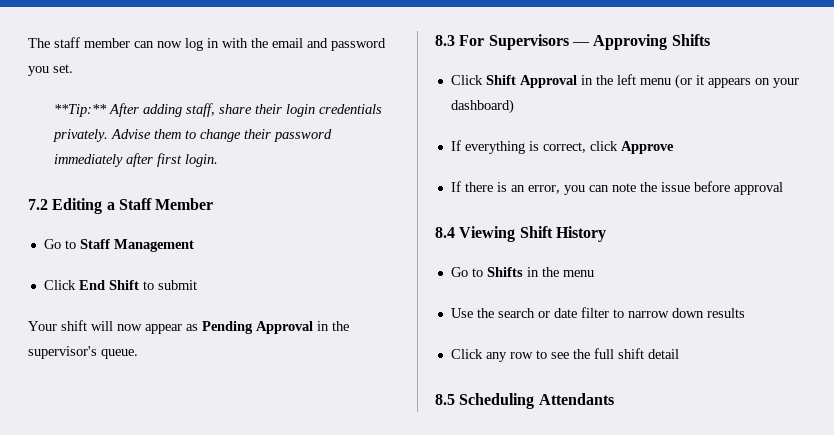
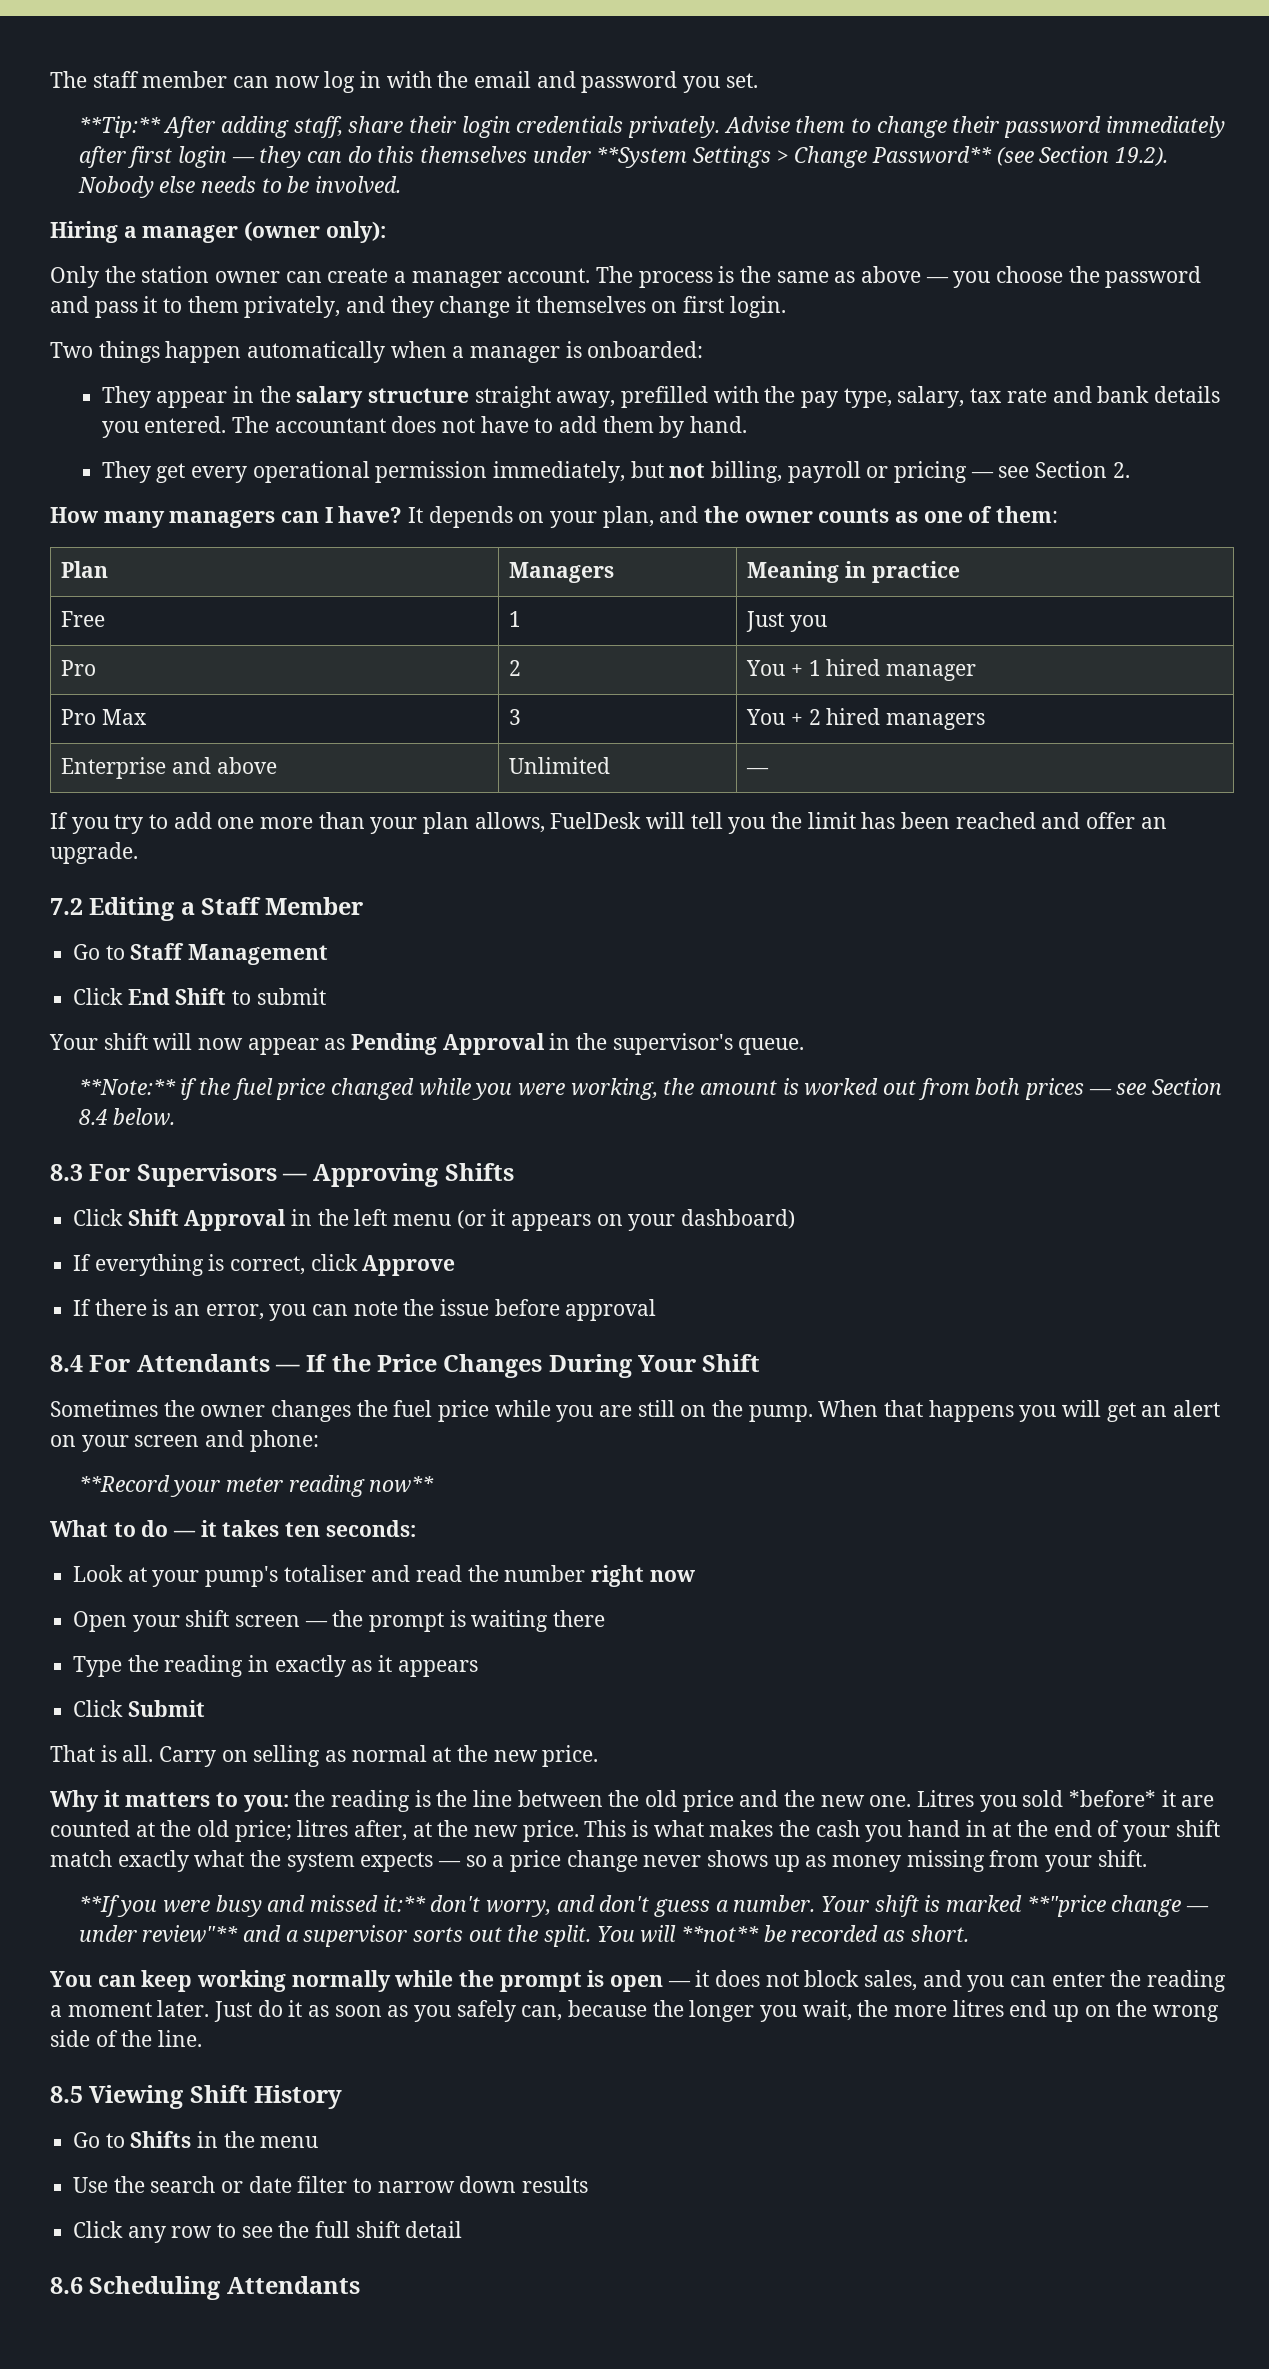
- Advise them to change their password immediately after first login.
+ Advise them to change their password immediately after first login — they can do this themselves under **System Settings > Change Password** (see Section 19.2). Nobody else needs to be involved.
+ Hiring a manager (owner only):
+ Only the station owner can create a manager account. The process is the same as above — you choose the password and pass it to them privately, and they change it themselves on first login.
+ Two things happen automatically when a manager is onboarded:
+ They appear in the salary structure straight away, prefilled with the pay type, salary, tax rate and bank details you entered. The accountant does not have to add them by hand.
+ They get every operational permission immediately, but not billing, payroll or pricing — see Section 2.
+ How many managers can I have? It depends on your plan, and the owner counts as one of them:
+ Plan | Managers | Meaning in practice
+ Free | 1 | Just you
+ Pro | 2 | You + 1 hired manager
+ Pro Max | 3 | You + 2 hired managers
+ Enterprise and above | Unlimited | —
+ If you try to add one more than your plan allows, FuelDesk will tell you the limit has been reached and offer an upgrade.
+ **Note:** if the fuel price changed while you were working, the amount is worked out from both prices — see Section 8.4 below.
- 8.4 Viewing Shift History
+ 8.4 For Attendants — If the Price Changes During Your Shift
+ Sometimes the owner changes the fuel price while you are still on the pump. When that happens you will get an alert on your screen and phone:
+ **Record your meter reading now**
+ What to do — it takes ten seconds:
+ Look at your pump's totaliser and read the number right now
+ Open your shift screen — the prompt is waiting there
+ Type the reading in exactly as it appears
+ Click Submit
+ That is all. Carry on selling as normal at the new price.
+ Why it matters to you: the reading is the line between the old price and the new one. Litres you sold *before* it are counted at the old price; litres after, at the new price. This is what makes the cash you hand in at the end of your shift match exactly what the system expects — so a price change never shows up as money missing from your shift.
+ **If you were busy and missed it:** don't worry, and don't guess a number. Your shift is marked **"price change — under review"** and a supervisor sorts out the split. You will **not** be recorded as short.
+ You can keep working normally while the prompt is open — it does not block sales, and you can enter the reading a moment later. Just do it as soon as you safely can, because the longer you wait, the more litres end up on the wrong side of the line.
+ 8.5 Viewing Shift History
- 8.5 Scheduling Attendants
+ 8.6 Scheduling Attendants

